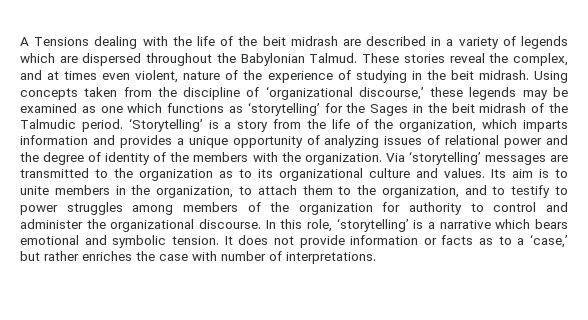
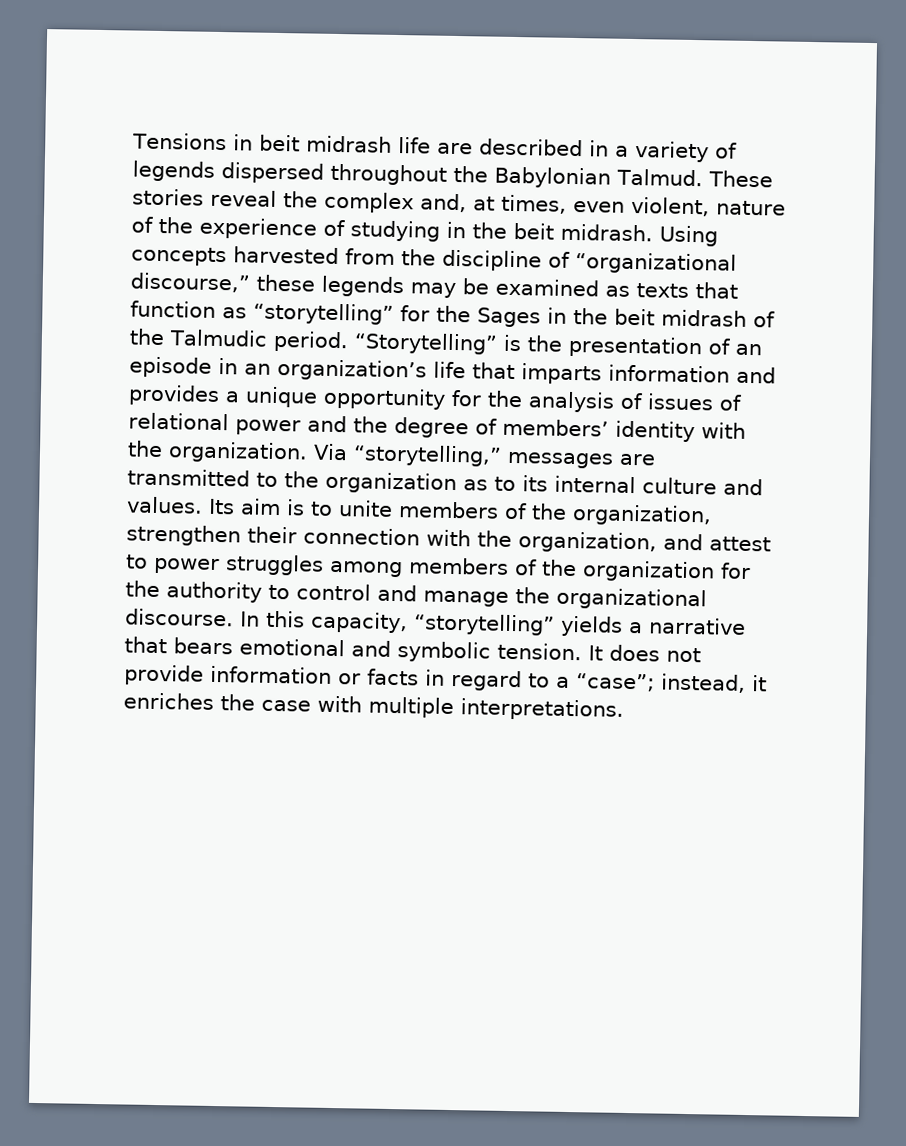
- A Tensions dealing with the life of the beit midrash are described in a variety of legends which are dispersed throughout the Babylonian Talmud.
+ Tensions in beit midrash life are described in a variety of legends dispersed throughout the Babylonian Talmud.
- These stories reveal the complex, and at times even violent, nature of the experience of studying in the beit midrash.
+ These stories reveal the complex and, at times, even violent, nature of the experience of studying in the beit midrash.
- Using concepts taken from the discipline of ‘organizational discourse,’ these legends may be examined as one which functions as ‘storytelling’ for the Sages in the beit midrash of the Talmudic period.
+ Using concepts harvested from the discipline of “organizational discourse,” these legends may be examined as texts that function as “storytelling” for the Sages in the beit midrash of the Talmudic period.
- ‘Storytelling’ is a story from the life of the organization, which imparts information and provides a unique opportunity of analyzing issues of relational power and the degree of identity of the members with the organization.
+ “Storytelling” is the presentation of an episode in an organization’s life that imparts information and provides a unique opportunity for the analysis of issues of relational power and the degree of members’ identity with the organization.
- Via ‘storytelling’ messages are transmitted to the organization as to its organizational culture and values.
+ Via “storytelling,” messages are transmitted to the organization as to its internal culture and values.
- Its aim is to unite members in the organization, to attach them to the organization, and to testify to power struggles among members of the organization for authority to control and administer the organizational discourse.
+ Its aim is to unite members of the organization, strengthen their connection with the organization, and attest to power struggles among members of the organization for the authority to control and manage the organizational discourse.
- In this role, ‘storytelling’ is a narrative which bears emotional and symbolic tension.
+ In this capacity, “storytelling” yields a narrative that bears emotional and symbolic tension.
- It does not provide information or facts as to a ‘case,’ but rather enriches the case with number of interpretations.
+ It does not provide information or facts in regard to a “case”; instead, it enriches the case with multiple interpretations.

